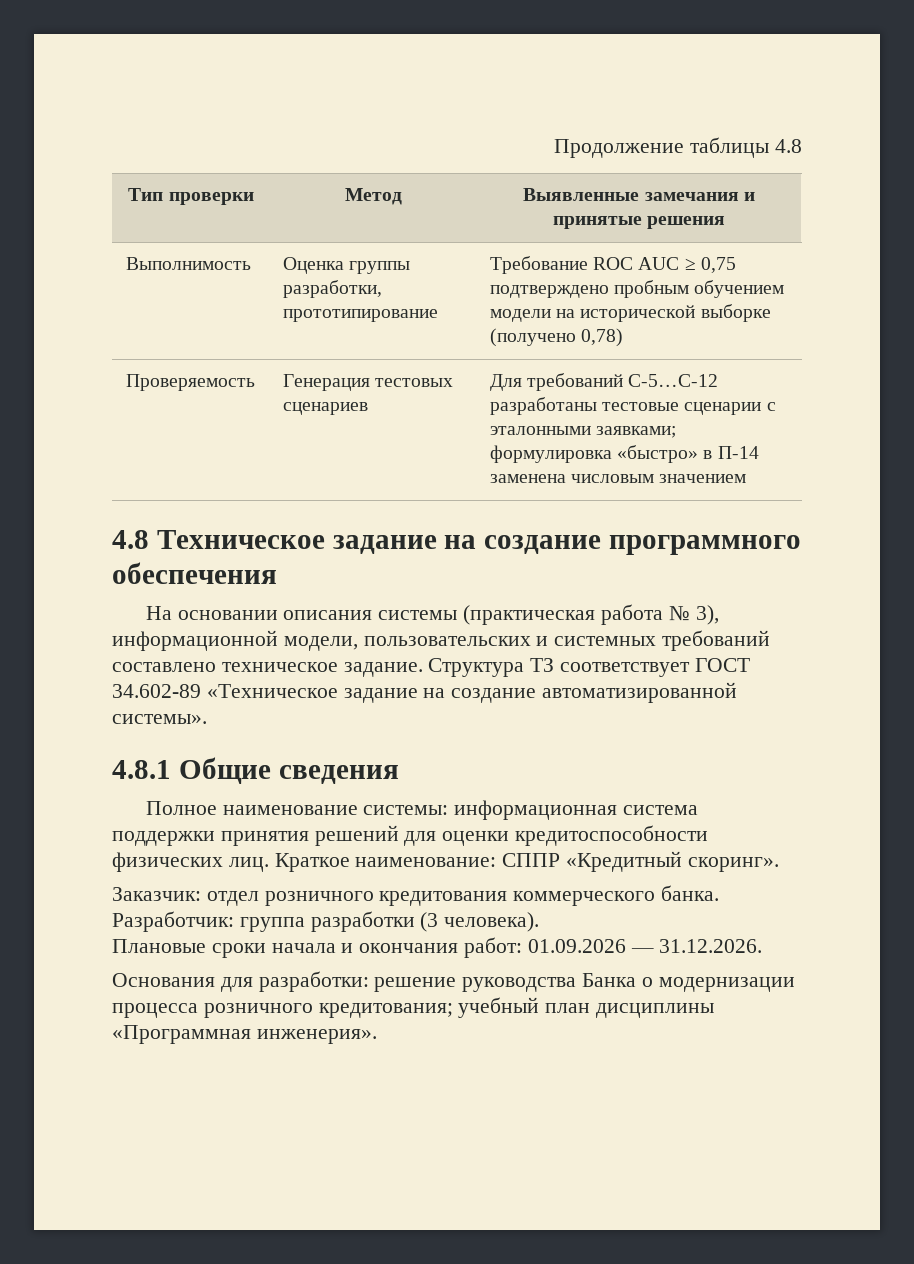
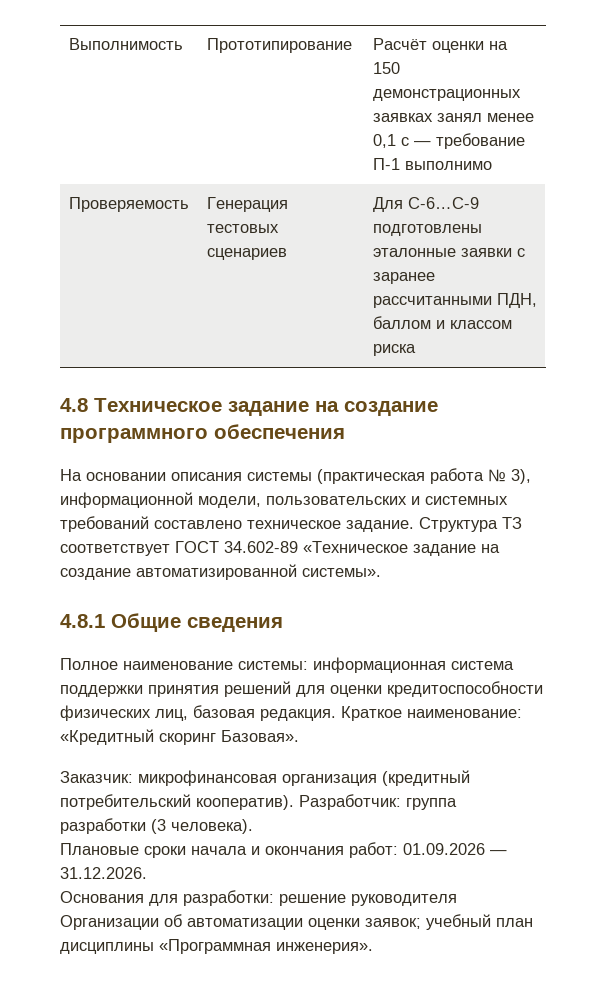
- Продолжение таблицы 4.8
- Тип проверки | Метод | Выявленные замечания и принятые решения
- Выполнимость | Оценка группы разработки, прототипирование | Требование ROC AUC ≥ 0,75 подтверждено пробным обучением модели на исторической выборке (получено 0,78)
+ Выполнимость | Прототипирование | Расчёт оценки на 150 демонстрационных заявках занял менее 0,1 с — требование П-1 выполнимо
- Проверяемость | Генерация тестовых сценариев | Для требований С-5…С-12 разработаны тестовые сценарии с эталонными заявками; формулировка «быстро» в П-14 заменена числовым значением
+ Проверяемость | Генерация тестовых сценариев | Для С-6…С-9 подготовлены эталонные заявки с заранее рассчитанными ПДН, баллом и классом риска
- Полное наименование системы: информационная система поддержки принятия решений для оценки кредитоспособности физических лиц. Краткое наименование: СППР «Кредитный скоринг».
- Заказчик: отдел розничного кредитования коммерческого банка.
+ Полное наименование системы: информационная система поддержки принятия решений для оценки кредитоспособности физических лиц, базовая редакция. Краткое наименование: «Кредитный скоринг Базовая».
+ Заказчик: микрофинансовая организация (кредитный потребительский кооператив).
- Основания для разработки: решение руководства Банка о модернизации процесса розничного кредитования; учебный план дисциплины «Программная инженерия».
+ Основания для разработки: решение руководителя Организации об автоматизации оценки заявок; учебный план дисциплины «Программная инженерия».

